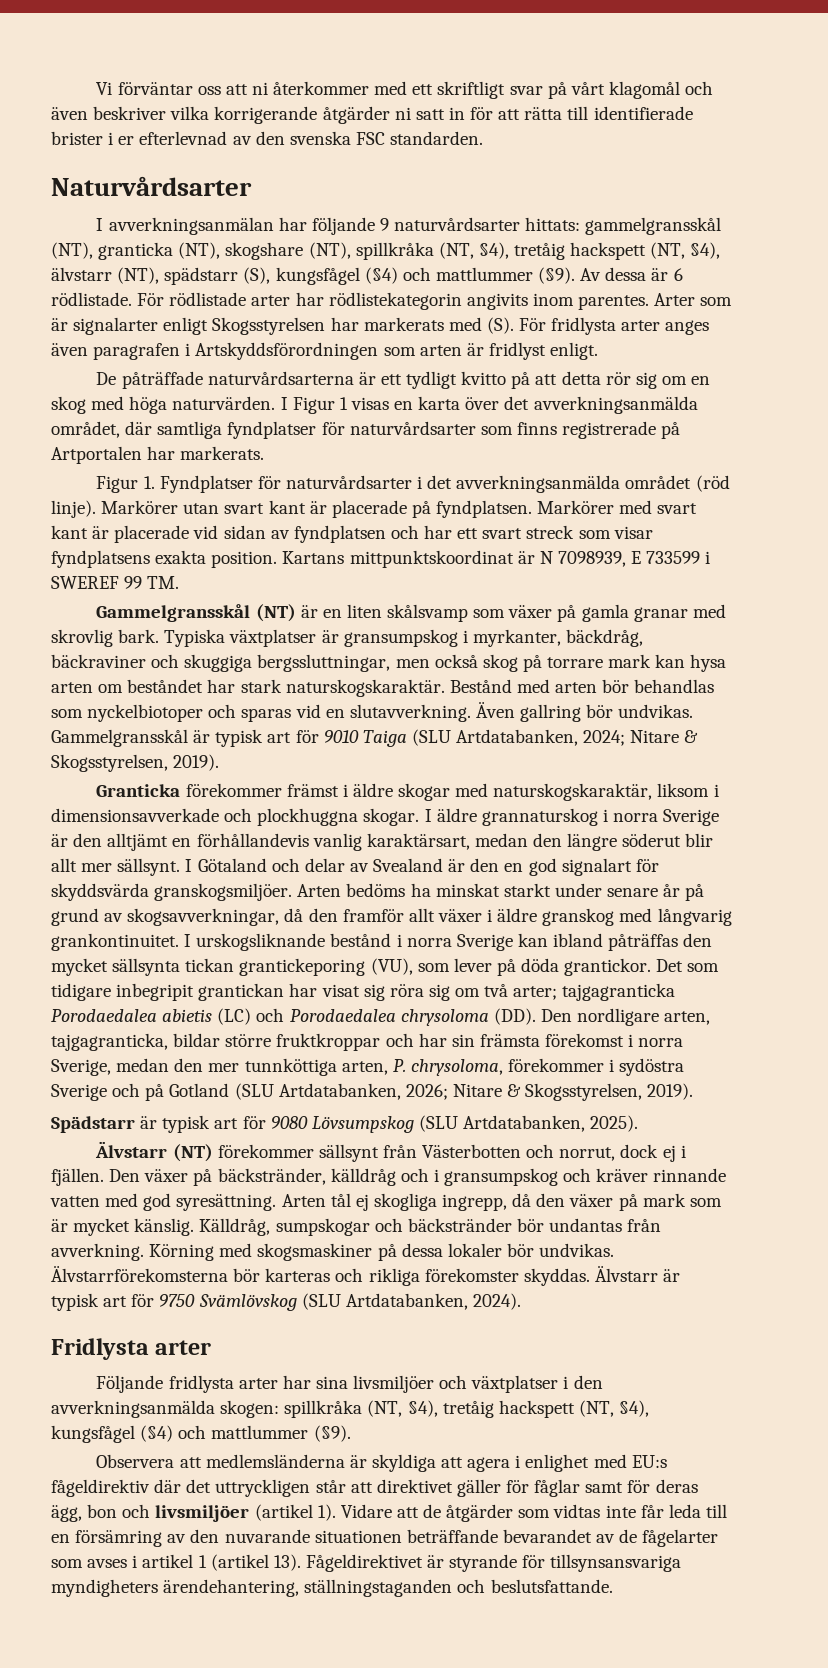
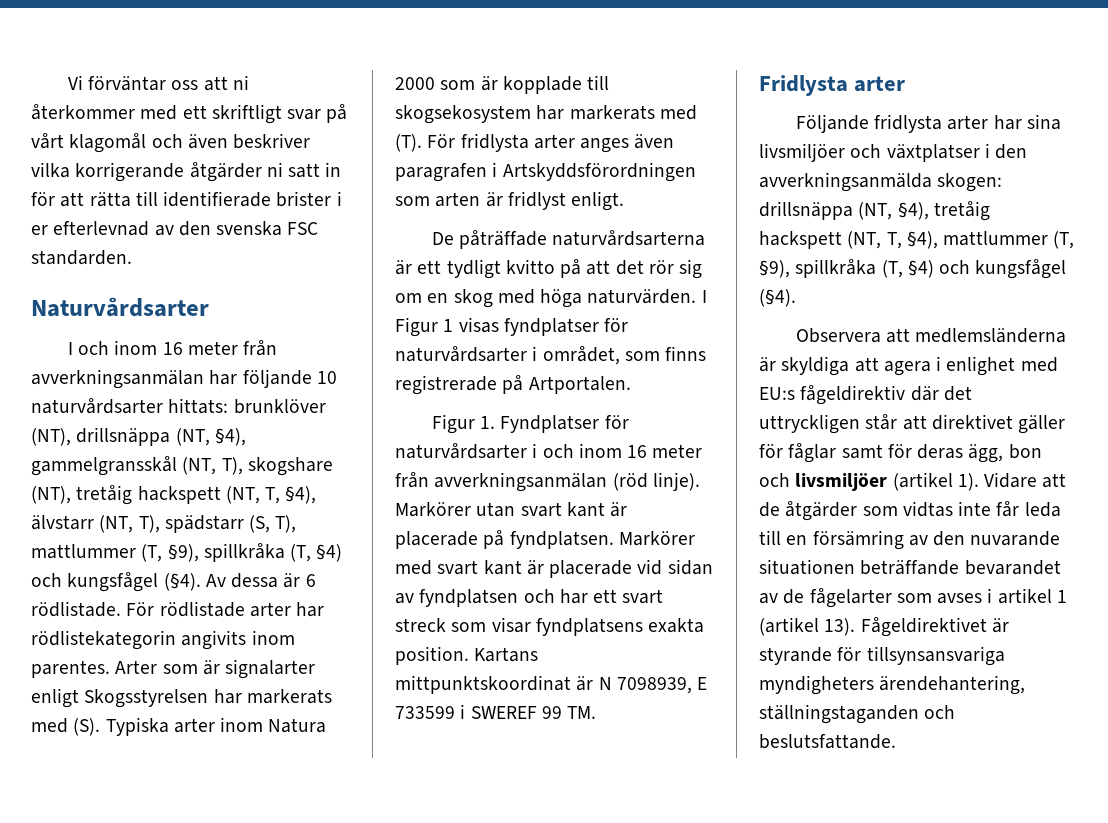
- I avverkningsanmälan har följande 9 naturvårdsarter hittats: gammelgransskål (NT), granticka (NT), skogshare (NT), spillkråka (NT, §4), tretåig hackspett (NT, §4), älvstarr (NT), spädstarr (S), kungsfågel (§4) och mattlummer (§9).
+ I och inom 16 meter från avverkningsanmälan har följande 10 naturvårdsarter hittats: brunklöver (NT), drillsnäppa (NT, §4), gammelgransskål (NT, T), skogshare (NT), tretåig hackspett (NT, T, §4), älvstarr (NT, T), spädstarr (S, T), mattlummer (T, §9), spillkråka (T, §4) och kungsfågel (§4).
- Arter som är signalarter enligt Skogsstyrelsen har markerats med (S). För fridlysta arter anges även paragrafen i Artskyddsförordningen som arten är fridlyst enligt.
+ Arter som är signalarter enligt Skogsstyrelsen har markerats med (S). Typiska arter inom Natura 2000 som är kopplade till skogsekosystem har markerats med (T). För fridlysta arter anges även paragrafen i Artskyddsförordningen som arten är fridlyst enligt.
- De påträffade naturvårdsarterna är ett tydligt kvitto på att detta rör sig om en skog med höga naturvärden.
+ De påträffade naturvårdsarterna är ett tydligt kvitto på att det rör sig om en skog med höga naturvärden.
- I Figur 1 visas en karta över det avverkningsanmälda området, där samtliga fyndplatser för naturvårdsarter som finns registrerade på Artportalen har markerats.
+ I Figur 1 visas fyndplatser för naturvårdsarter i området, som finns registrerade på Artportalen.
- Figur 1. Fyndplatser för naturvårdsarter i det avverkningsanmälda området (röd linje).
+ Figur 1. Fyndplatser för naturvårdsarter i och inom 16 meter från avverkningsanmälan (röd linje).
- Gammelgransskål (NT) är en liten skålsvamp som växer på gamla granar med skrovlig bark. Typiska växtplatser är gransumpskog i myrkanter, bäckdråg, bäckraviner och skuggiga bergssluttningar, men också skog på torrare mark kan hysa arten om beståndet har stark naturskogskaraktär. Bestånd med arten bör behandlas som nyckelbiotoper och sparas vid en slutavverkning. Även gallring bör undvikas. Gammelgransskål är typisk art för 9010 Taiga (SLU Artdatabanken, 2024; Nitare & Skogsstyrelsen, 2019).
- Granticka förekommer främst i äldre skogar med naturskogskaraktär, liksom i dimensionsavverkade och plockhuggna skogar. I äldre grannaturskog i norra Sverige är den alltjämt en förhållandevis vanlig karaktärsart, medan den längre söderut blir allt mer sällsynt. I Götaland och delar av Svealand är den en god signalart för skyddsvärda granskogsmiljöer. Arten bedöms ha minskat starkt under senare år på grund av skogsavverkningar, då den framför allt växer i äldre granskog med långvarig grankontinuitet. I urskogsliknande bestånd i norra Sverige kan ibland påträffas den mycket sällsynta tickan grantickeporing (VU), som lever på döda grantickor. Det som tidigare inbegripit grantickan har visat sig röra sig om två arter; tajgagranticka Porodaedalea abietis (LC) och Porodaedalea chrysoloma (DD). Den nordligare arten, tajgagranticka, bildar större fruktkroppar och har sin främsta förekomst i norra Sverige, medan den mer tunnköttiga arten, P. chrysoloma, förekommer i sydöstra Sverige och på Gotland (SLU Artdatabanken, 2026; Nitare & Skogsstyrelsen, 2019).
- Spädstarr är typisk art för 9080 Lövsumpskog (SLU Artdatabanken, 2025).
- Älvstarr (NT) förekommer sällsynt från Västerbotten och norrut, dock ej i fjällen. Den växer på bäckstränder, källdråg och i gransumpskog och kräver rinnande vatten med god syresättning. Arten tål ej skogliga ingrepp, då den växer på mark som är mycket känslig. Källdråg, sumpskogar och bäckstränder bör undantas från avverkning. Körning med skogsmaskiner på dessa lokaler bör undvikas. Älvstarrförekomsterna bör karteras och rikliga förekomster skyddas. Älvstarr är typisk art för 9750 Svämlövskog (SLU Artdatabanken, 2024).
- Följande fridlysta arter har sina livsmiljöer och växtplatser i den avverkningsanmälda skogen: spillkråka (NT, §4), tretåig hackspett (NT, §4), kungsfågel (§4) och mattlummer (§9).
+ Följande fridlysta arter har sina livsmiljöer och växtplatser i den avverkningsanmälda skogen: drillsnäppa (NT, §4), tretåig hackspett (NT, T, §4), mattlummer (T, §9), spillkråka (T, §4) och kungsfågel (§4).

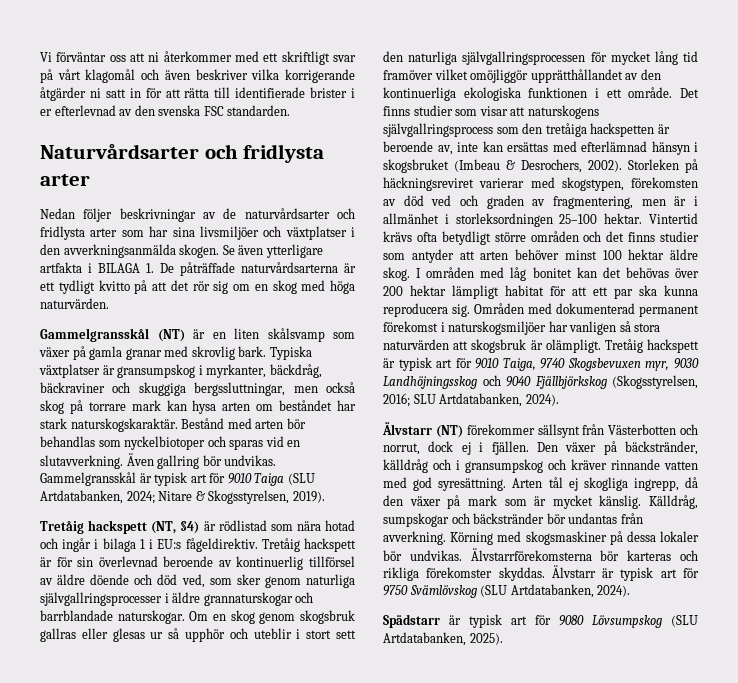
- Naturvårdsarter
- I och inom 16 meter från avverkningsanmälan har följande 10 naturvårdsarter hittats: brunklöver (NT), drillsnäppa (NT, §4), gammelgransskål (NT, T), skogshare (NT), tretåig hackspett (NT, T, §4), älvstarr (NT, T), spädstarr (S, T), mattlummer (T, §9), spillkråka (T, §4) och kungsfågel (§4). Av dessa är 6 rödlistade. För rödlistade arter har rödlistekategorin angivits inom parentes. Arter som är signalarter enligt Skogsstyrelsen har markerats med (S). Typiska arter inom Natura 2000 som är kopplade till skogsekosystem har markerats med (T). För fridlysta arter anges även paragrafen i Artskyddsförordningen som arten är fridlyst enligt.
- De påträffade naturvårdsarterna är ett tydligt kvitto på att det rör sig om en skog med höga naturvärden. I Figur 1 visas fyndplatser för naturvårdsarter i området, som finns registrerade på Artportalen.
- Figur 1. Fyndplatser för naturvårdsarter i och inom 16 meter från avverkningsanmälan (röd linje). Markörer utan svart kant är placerade på fyndplatsen. Markörer med svart kant är placerade vid sidan av fyndplatsen och har ett svart streck som visar fyndplatsens exakta position. Kartans mittpunktskoordinat är N 7098939, E 733599 i SWEREF 99 TM.
- Fridlysta arter
- Följande fridlysta arter har sina livsmiljöer och växtplatser i den avverkningsanmälda skogen: drillsnäppa (NT, §4), tretåig hackspett (NT, T, §4), mattlummer (T, §9), spillkråka (T, §4) och kungsfågel (§4).
- Observera att medlemsländerna är skyldiga att agera i enlighet med EU:s fågeldirektiv där det uttryckligen står att direktivet gäller för fåglar samt för deras ägg, bon och livsmiljöer (artikel 1). Vidare att de åtgärder som vidtas inte får leda till en försämring av den nuvarande situationen beträffande bevarandet av de fågelarter som avses i artikel 1 (artikel 13). Fågeldirektivet är styrande för tillsynsansvariga myndigheters ärendehantering, ställningstaganden och beslutsfattande.
+ Naturvårdsarter och fridlysta arter
+ Nedan följer beskrivningar av de naturvårdsarter och fridlysta arter som har sina livsmiljöer och växtplatser i den avverkningsanmälda skogen. Se även ytterligare artfakta i BILAGA 1. De påträffade naturvårdsarterna är ett tydligt kvitto på att det rör sig om en skog med höga naturvärden.
+ Gammelgransskål (NT) är en liten skålsvamp som växer på gamla granar med skrovlig bark. Typiska växtplatser är gransumpskog i myrkanter, bäckdråg, bäckraviner och skuggiga bergssluttningar, men också skog på torrare mark kan hysa arten om beståndet har stark naturskogskaraktär. Bestånd med arten bör behandlas som nyckelbiotoper och sparas vid en slutavverkning. Även gallring bör undvikas. Gammelgransskål är typisk art för 9010 Taiga (SLU Artdatabanken, 2024; Nitare & Skogsstyrelsen, 2019).
+ Tretåig hackspett (NT, §4) är rödlistad som nära hotad och ingår i bilaga 1 i EU:s fågeldirektiv. Tretåig hackspett är för sin överlevnad beroende av kontinuerlig tillförsel av äldre döende och död ved, som sker genom naturliga självgallringsprocesser i äldre grannaturskogar och barrblandade naturskogar. Om en skog genom skogsbruk gallras eller glesas ur så upphör och uteblir i stort sett den naturliga självgallringsprocessen för mycket lång tid framöver vilket omöjliggör upprätthållandet av den kontinuerliga ekologiska funktionen i ett område. Det finns studier som visar att naturskogens självgallringsprocess som den tretåiga hackspetten är beroende av, inte kan ersättas med efterlämnad hänsyn i skogsbruket (Imbeau & Desrochers, 2002). Storleken på häckningsreviret varierar med skogstypen, förekomsten av död ved och graden av fragmentering, men är i allmänhet i storleksordningen 25–100 hektar. Vintertid krävs ofta betydligt större områden och det finns studier som antyder att arten behöver minst 100 hektar äldre skog. I områden med låg bonitet kan det behövas över 200 hektar lämpligt habitat för att ett par ska kunna reproducera sig. Områden med dokumenterad permanent förekomst i naturskogsmiljöer har vanligen så stora naturvärden att skogsbruk är olämpligt. Tretåig hackspett är typisk art för 9010 Taiga, 9740 Skogsbevuxen myr, 9030 Landhöjningsskog och 9040 Fjällbjörkskog (Skogsstyrelsen, 2016; SLU Artdatabanken, 2024).
+ Älvstarr (NT) förekommer sällsynt från Västerbotten och norrut, dock ej i fjällen. Den växer på bäckstränder, källdråg och i gransumpskog och kräver rinnande vatten med god syresättning. Arten tål ej skogliga ingrepp, då den växer på mark som är mycket känslig. Källdråg, sumpskogar och bäckstränder bör undantas från avverkning. Körning med skogsmaskiner på dessa lokaler bör undvikas. Älvstarrförekomsterna bör karteras och rikliga förekomster skyddas. Älvstarr är typisk art för 9750 Svämlövskog (SLU Artdatabanken, 2024).
+ Spädstarr är typisk art för 9080 Lövsumpskog (SLU Artdatabanken, 2025).

